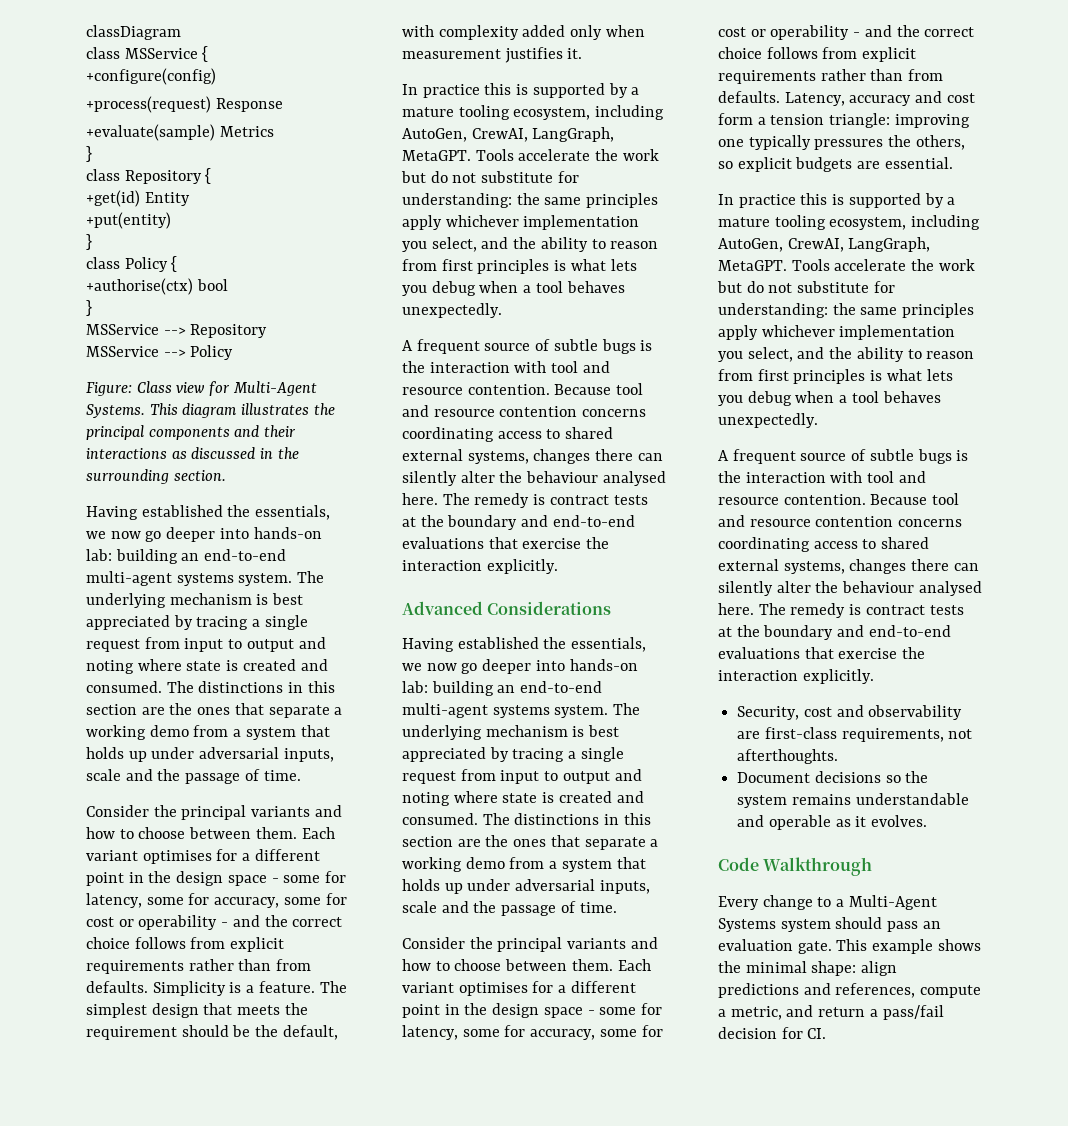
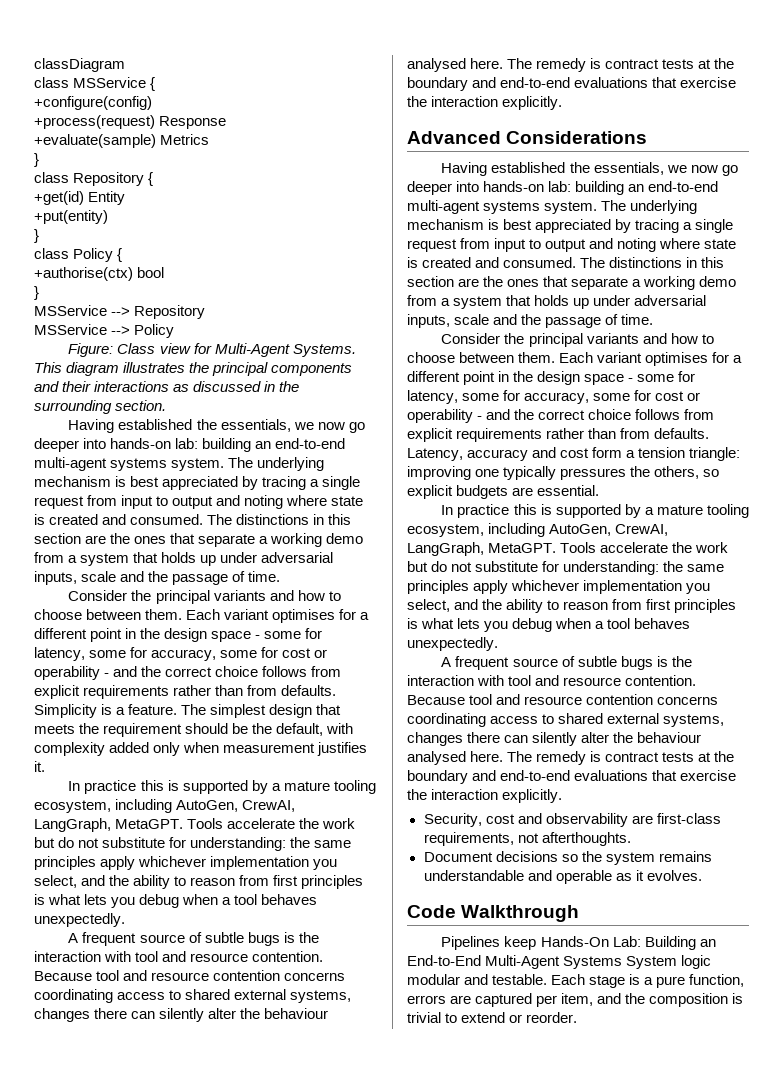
- Every change to a Multi-Agent Systems system should pass an evaluation gate. This example shows the minimal shape: align predictions and references, compute a metric, and return a pass/fail decision for CI.
+ Pipelines keep Hands-On Lab: Building an End-to-End Multi-Agent Systems System logic modular and testable. Each stage is a pure function, errors are captured per item, and the composition is trivial to extend or reorder.

